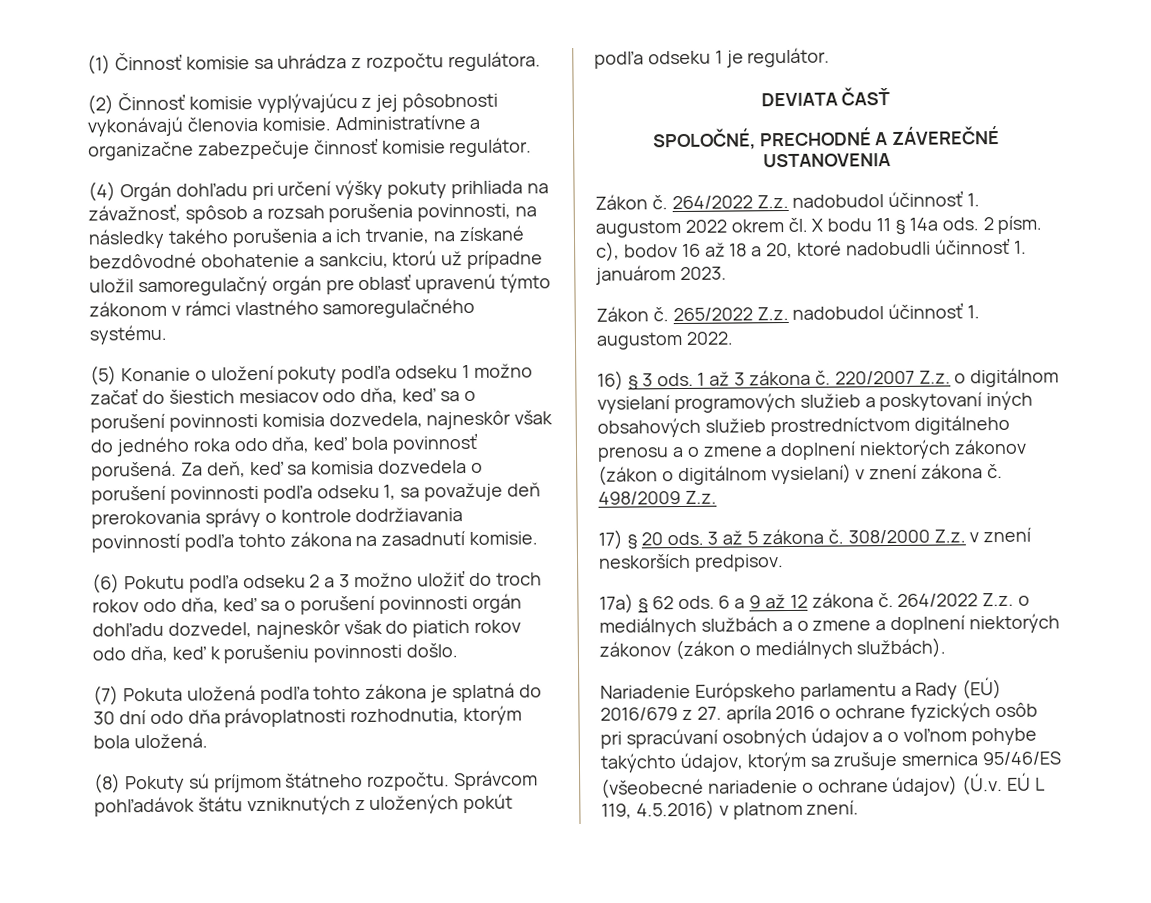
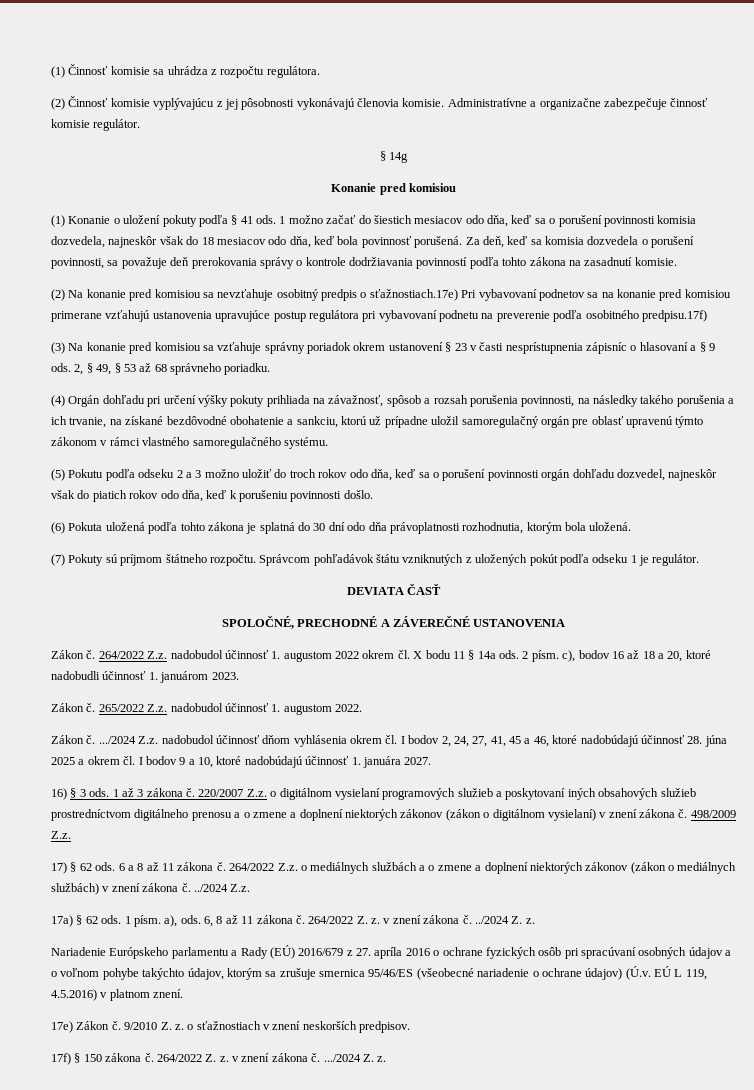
+ § 14g
+ Konanie pred komisiou
+ (1) Konanie o uložení pokuty podľa § 41 ods. 1 možno začať do šiestich mesiacov odo dňa, keď sa o porušení povinnosti komisia dozvedela, najneskôr však do 18 mesiacov odo dňa, keď bola povinnosť porušená. Za deň, keď sa komisia dozvedela o porušení povinnosti, sa považuje deň prerokovania správy o kontrole dodržiavania povinností podľa tohto zákona na zasadnutí komisie.
+ (2) Na konanie pred komisiou sa nevzťahuje osobitný predpis o sťažnostiach.17e) Pri vybavovaní podnetov sa na konanie pred komisiou primerane vzťahujú ustanovenia upravujúce postup regulátora pri vybavovaní podnetu na preverenie podľa osobitného predpisu.17f)
+ (3) Na konanie pred komisiou sa vzťahuje správny poriadok okrem ustanovení § 23 v časti nesprístupnenia zápisníc o hlasovaní a § 9 ods. 2, § 49, § 53 až 68 správneho poriadku.
- (5) Konanie o uložení pokuty podľa odseku 1 možno začať do šiestich mesiacov odo dňa, keď sa o porušení povinnosti komisia dozvedela, najneskôr však do jedného roka odo dňa, keď bola povinnosť porušená. Za deň, keď sa komisia dozvedela o porušení povinnosti podľa odseku 1, sa považuje deň prerokovania správy o kontrole dodržiavania povinností podľa tohto zákona na zasadnutí komisie.
- (6) Pokutu podľa odseku 2 a 3 možno uložiť do troch rokov odo dňa, keď sa o porušení povinnosti orgán dohľadu dozvedel, najneskôr však do piatich rokov odo dňa, keď k porušeniu povinnosti došlo.
+ (5) Pokutu podľa odseku 2 a 3 možno uložiť do troch rokov odo dňa, keď sa o porušení povinnosti orgán dohľadu dozvedel, najneskôr však do piatich rokov odo dňa, keď k porušeniu povinnosti došlo.
- (7) Pokuta uložená podľa tohto zákona je splatná do 30 dní odo dňa právoplatnosti rozhodnutia, ktorým bola uložená.
+ (6) Pokuta uložená podľa tohto zákona je splatná do 30 dní odo dňa právoplatnosti rozhodnutia, ktorým bola uložená.
- (8) Pokuty sú príjmom štátneho rozpočtu.
+ (7) Pokuty sú príjmom štátneho rozpočtu.
+ Zákon č. .../2024 Z.z. nadobudol účinnosť dňom vyhlásenia okrem čl. I bodov 2, 24, 27, 41, 45 a 46, ktoré nadobúdajú účinnosť 28. júna 2025 a okrem čl. I bodov 9 a 10, ktoré nadobúdajú účinnosť 1. januára 2027.
- 17) § 20 ods. 3 až 5 zákona č. 308/2000 Z.z. v znení neskorších predpisov.
- 17a) § 62 ods.
+ 17) § 62 ods.
- 6 a 9 až 12 zákona č.
+ 6 a 8 až 11 zákona č.
- 264/2022 Z.z. o mediálnych službách a o zmene a doplnení niektorých zákonov (zákon o mediálnych službách).
+ 264/2022 Z.z. o mediálnych službách a o zmene a doplnení niektorých zákonov (zákon o mediálnych službách) v znení zákona č. ../2024 Z.z.
+ 17a) § 62 ods. 1 písm. a), ods. 6, 8 až 11 zákona č. 264/2022 Z. z. v znení zákona č. ../2024 Z. z.
+ 17e) Zákon č. 9/2010 Z. z. o sťažnostiach v znení neskorších predpisov.
+ 17f) § 150 zákona č. 264/2022 Z. z. v znení zákona č. .../2024 Z. z.

